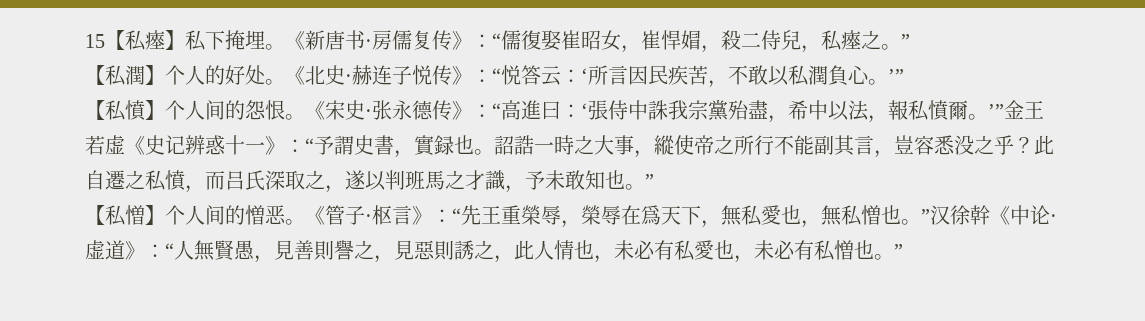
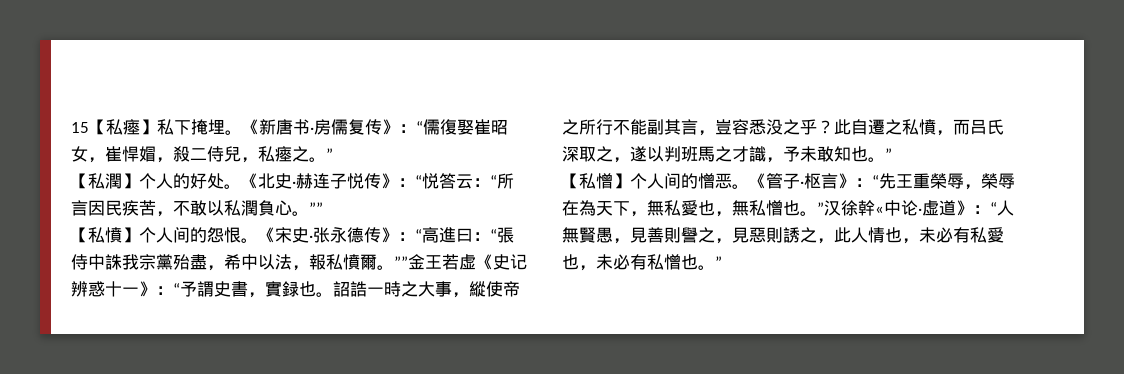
- 《北史·赫连子悦传》：“悦答云：‘所言因民疾苦，不敢以私潤負心。’”
+ 《北史·赫连子悦传》：“悦答云：“所言因民疾苦，不敢以私潤負心。””
- 《宋史·张永德传》：“高進曰：‘張侍中誅我宗黨殆盡，希中以法，報私憤爾。’”金王若虚《史记辨惑十一》：“予謂史書，實録也。
+ 《宋史·张永德传》：“高進曰：“張侍中誅我宗黨殆盡，希中以法，報私憤爾。””金王若虚《史记辨惑十一》：“予謂史書，實録也。
- 《管子·枢言》：“先王重榮辱，榮辱在爲天下，無私愛也，無私憎也。”汉徐幹《中论·虚道》：“人無賢愚，見善則譽之，見惡則誘之，此人情也，未必有私愛也，未必有私憎也。”
+ 《管子·枢言》：“先王重榮辱，榮辱在為天下，無私愛也，無私憎也。”汉徐幹«中论·虚道》：“人無賢愚，見善則譽之，見惡則誘之，此人情也，未必有私愛也，未必有私憎也。”

